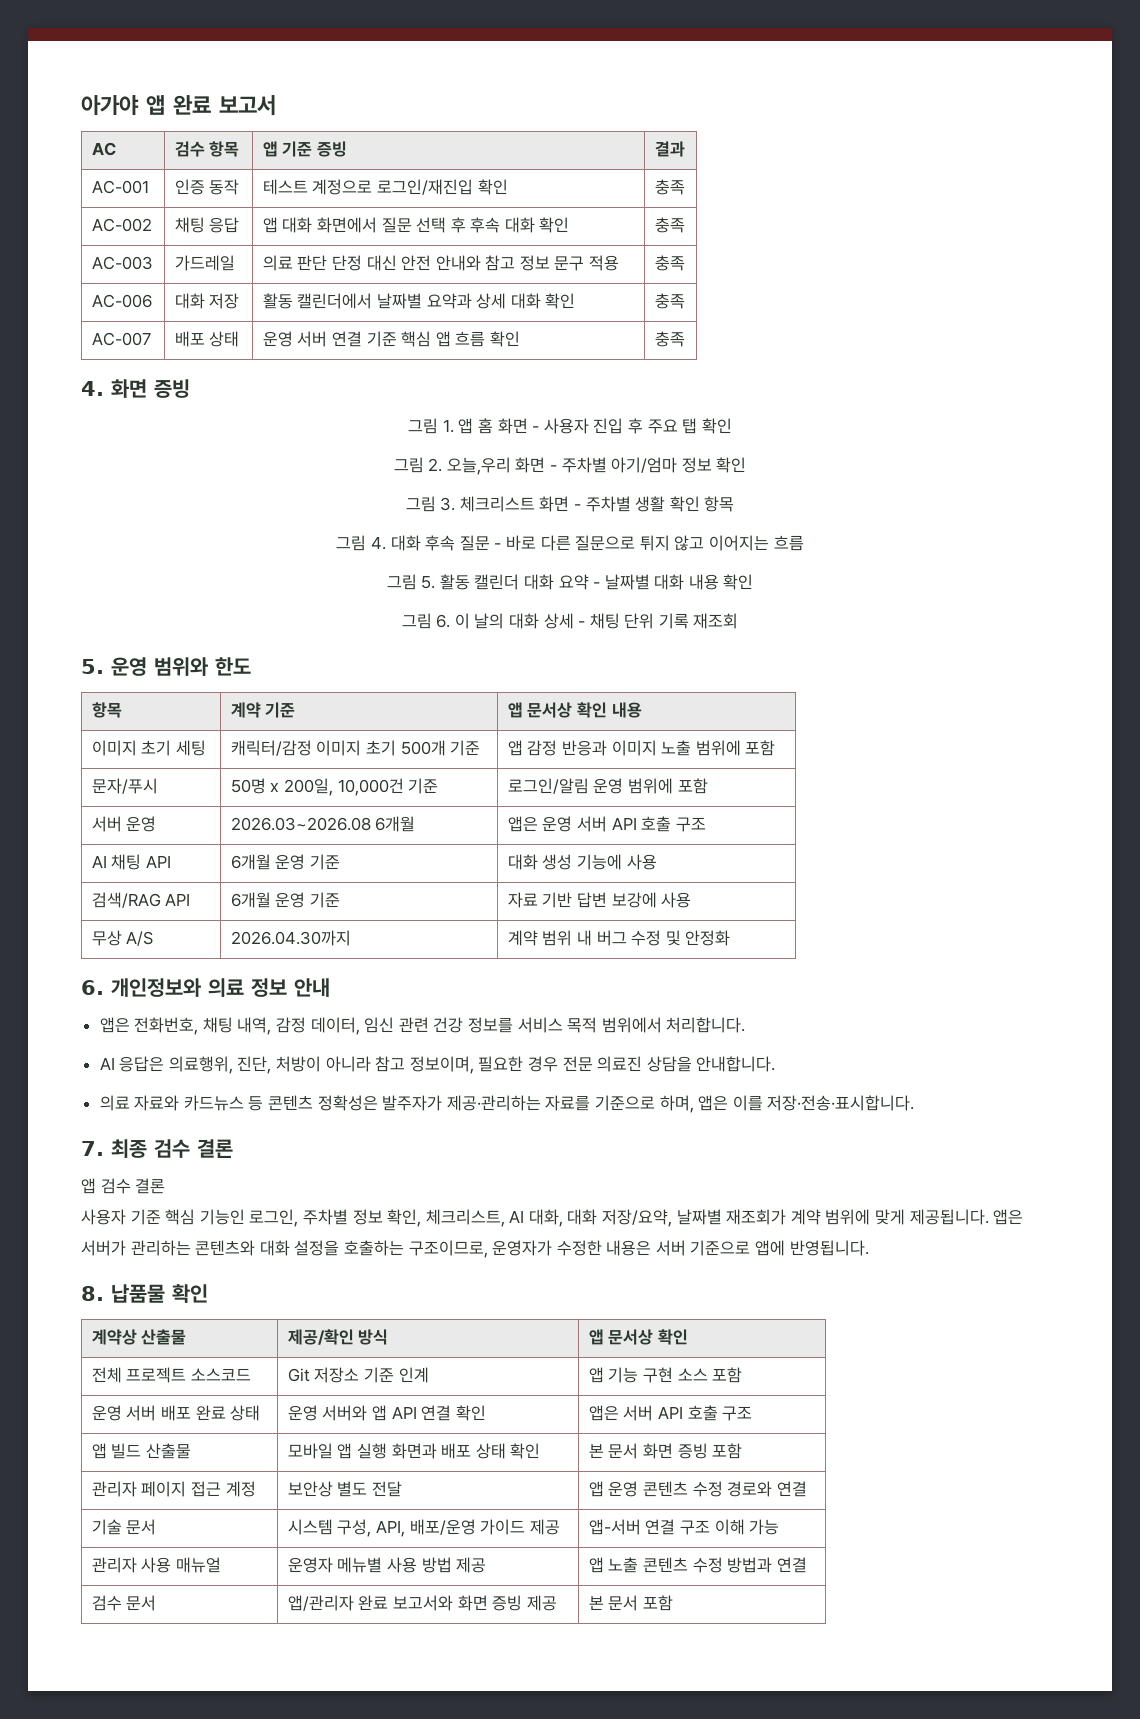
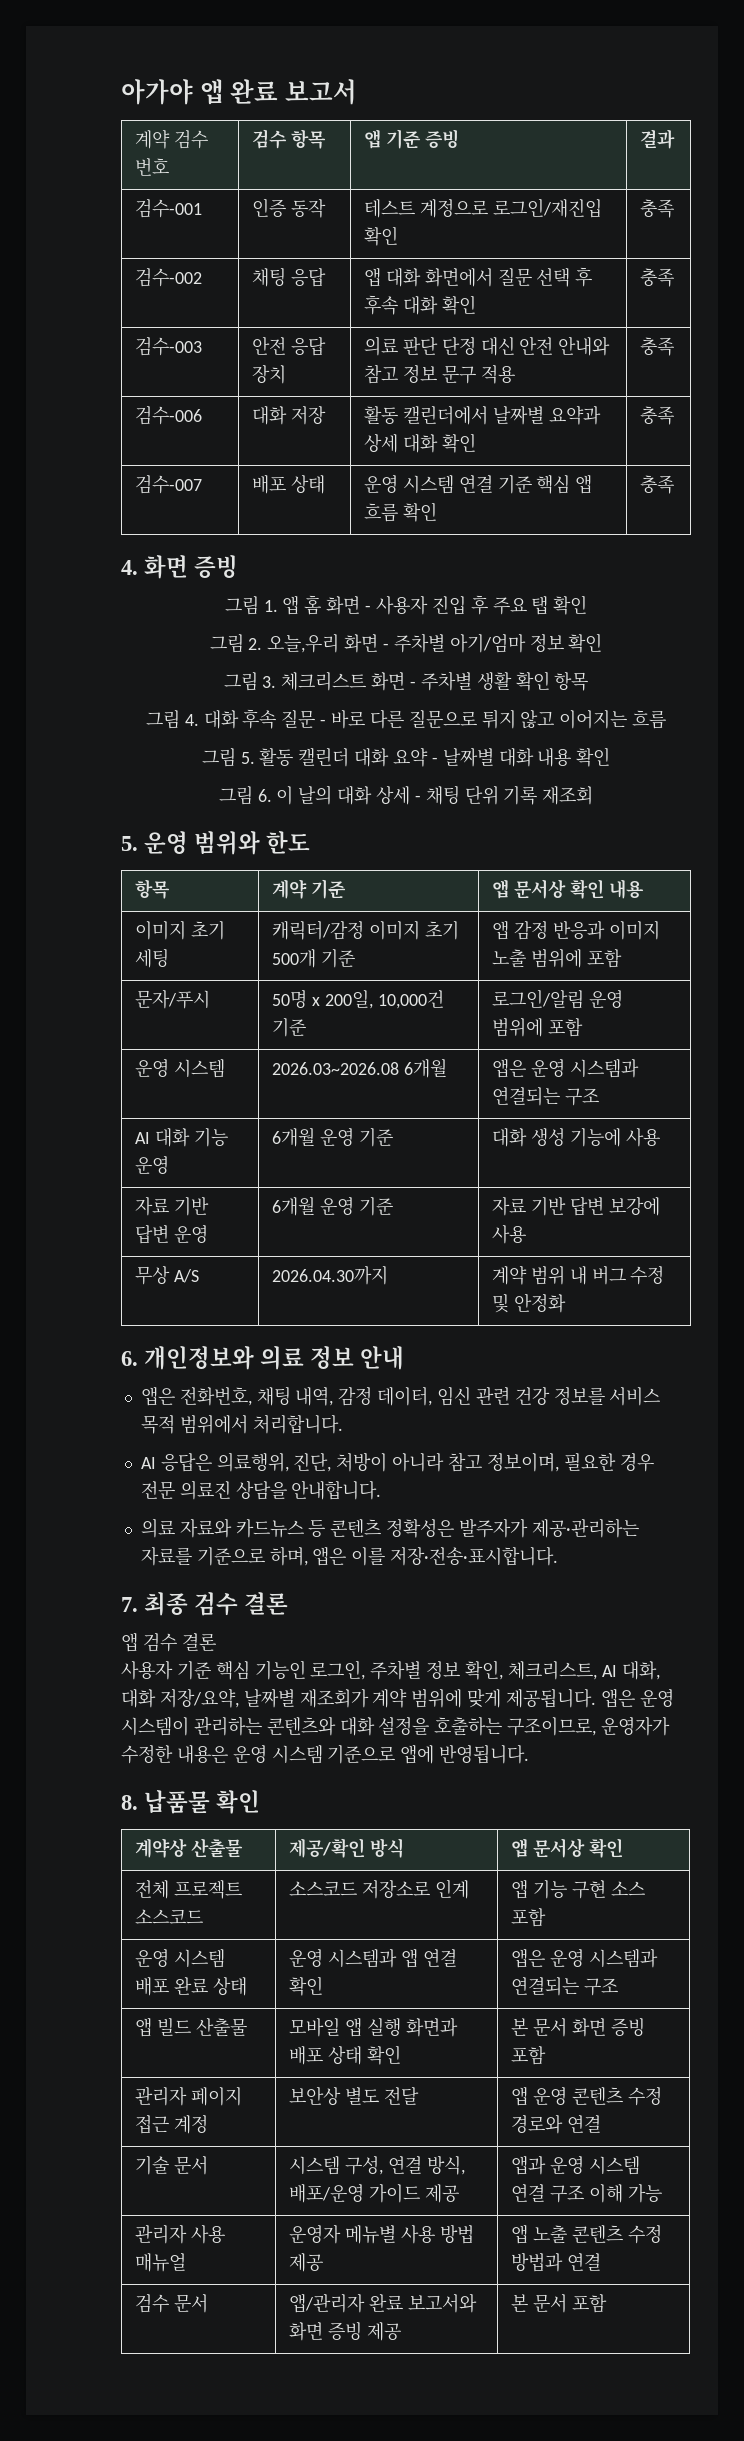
- AC | 검수 항목 | 앱 기준 증빙 | 결과
+ 계약 검수 번호 | 검수 항목 | 앱 기준 증빙 | 결과
- AC-001 | 인증 동작 | 테스트 계정으로 로그인/재진입 확인 | 충족
+ 검수-001 | 인증 동작 | 테스트 계정으로 로그인/재진입 확인 | 충족
- AC-002 | 채팅 응답 | 앱 대화 화면에서 질문 선택 후 후속 대화 확인 | 충족
+ 검수-002 | 채팅 응답 | 앱 대화 화면에서 질문 선택 후 후속 대화 확인 | 충족
- AC-003 | 가드레일 | 의료 판단 단정 대신 안전 안내와 참고 정보 문구 적용 | 충족
+ 검수-003 | 안전 응답 장치 | 의료 판단 단정 대신 안전 안내와 참고 정보 문구 적용 | 충족
- AC-006 | 대화 저장 | 활동 캘린더에서 날짜별 요약과 상세 대화 확인 | 충족
+ 검수-006 | 대화 저장 | 활동 캘린더에서 날짜별 요약과 상세 대화 확인 | 충족
- AC-007 | 배포 상태 | 운영 서버 연결 기준 핵심 앱 흐름 확인 | 충족
+ 검수-007 | 배포 상태 | 운영 시스템 연결 기준 핵심 앱 흐름 확인 | 충족
- 서버 운영 | 2026.03~2026.08 6개월 | 앱은 운영 서버 API 호출 구조
+ 운영 시스템 | 2026.03~2026.08 6개월 | 앱은 운영 시스템과 연결되는 구조
- AI 채팅 API | 6개월 운영 기준 | 대화 생성 기능에 사용
+ AI 대화 기능 운영 | 6개월 운영 기준 | 대화 생성 기능에 사용
- 검색/RAG API | 6개월 운영 기준 | 자료 기반 답변 보강에 사용
+ 자료 기반 답변 운영 | 6개월 운영 기준 | 자료 기반 답변 보강에 사용
- 앱은 서버가 관리하는 콘텐츠와 대화 설정을 호출하는 구조이므로, 운영자가 수정한 내용은 서버 기준으로 앱에 반영됩니다.
+ 앱은 운영 시스템이 관리하는 콘텐츠와 대화 설정을 호출하는 구조이므로, 운영자가 수정한 내용은 운영 시스템 기준으로 앱에 반영됩니다.
- 전체 프로젝트 소스코드 | Git 저장소 기준 인계 | 앱 기능 구현 소스 포함
+ 전체 프로젝트 소스코드 | 소스코드 저장소로 인계 | 앱 기능 구현 소스 포함
- 운영 서버 배포 완료 상태 | 운영 서버와 앱 API 연결 확인 | 앱은 서버 API 호출 구조
+ 운영 시스템 배포 완료 상태 | 운영 시스템과 앱 연결 확인 | 앱은 운영 시스템과 연결되는 구조
- 기술 문서 | 시스템 구성, API, 배포/운영 가이드 제공 | 앱-서버 연결 구조 이해 가능
+ 기술 문서 | 시스템 구성, 연결 방식, 배포/운영 가이드 제공 | 앱과 운영 시스템 연결 구조 이해 가능

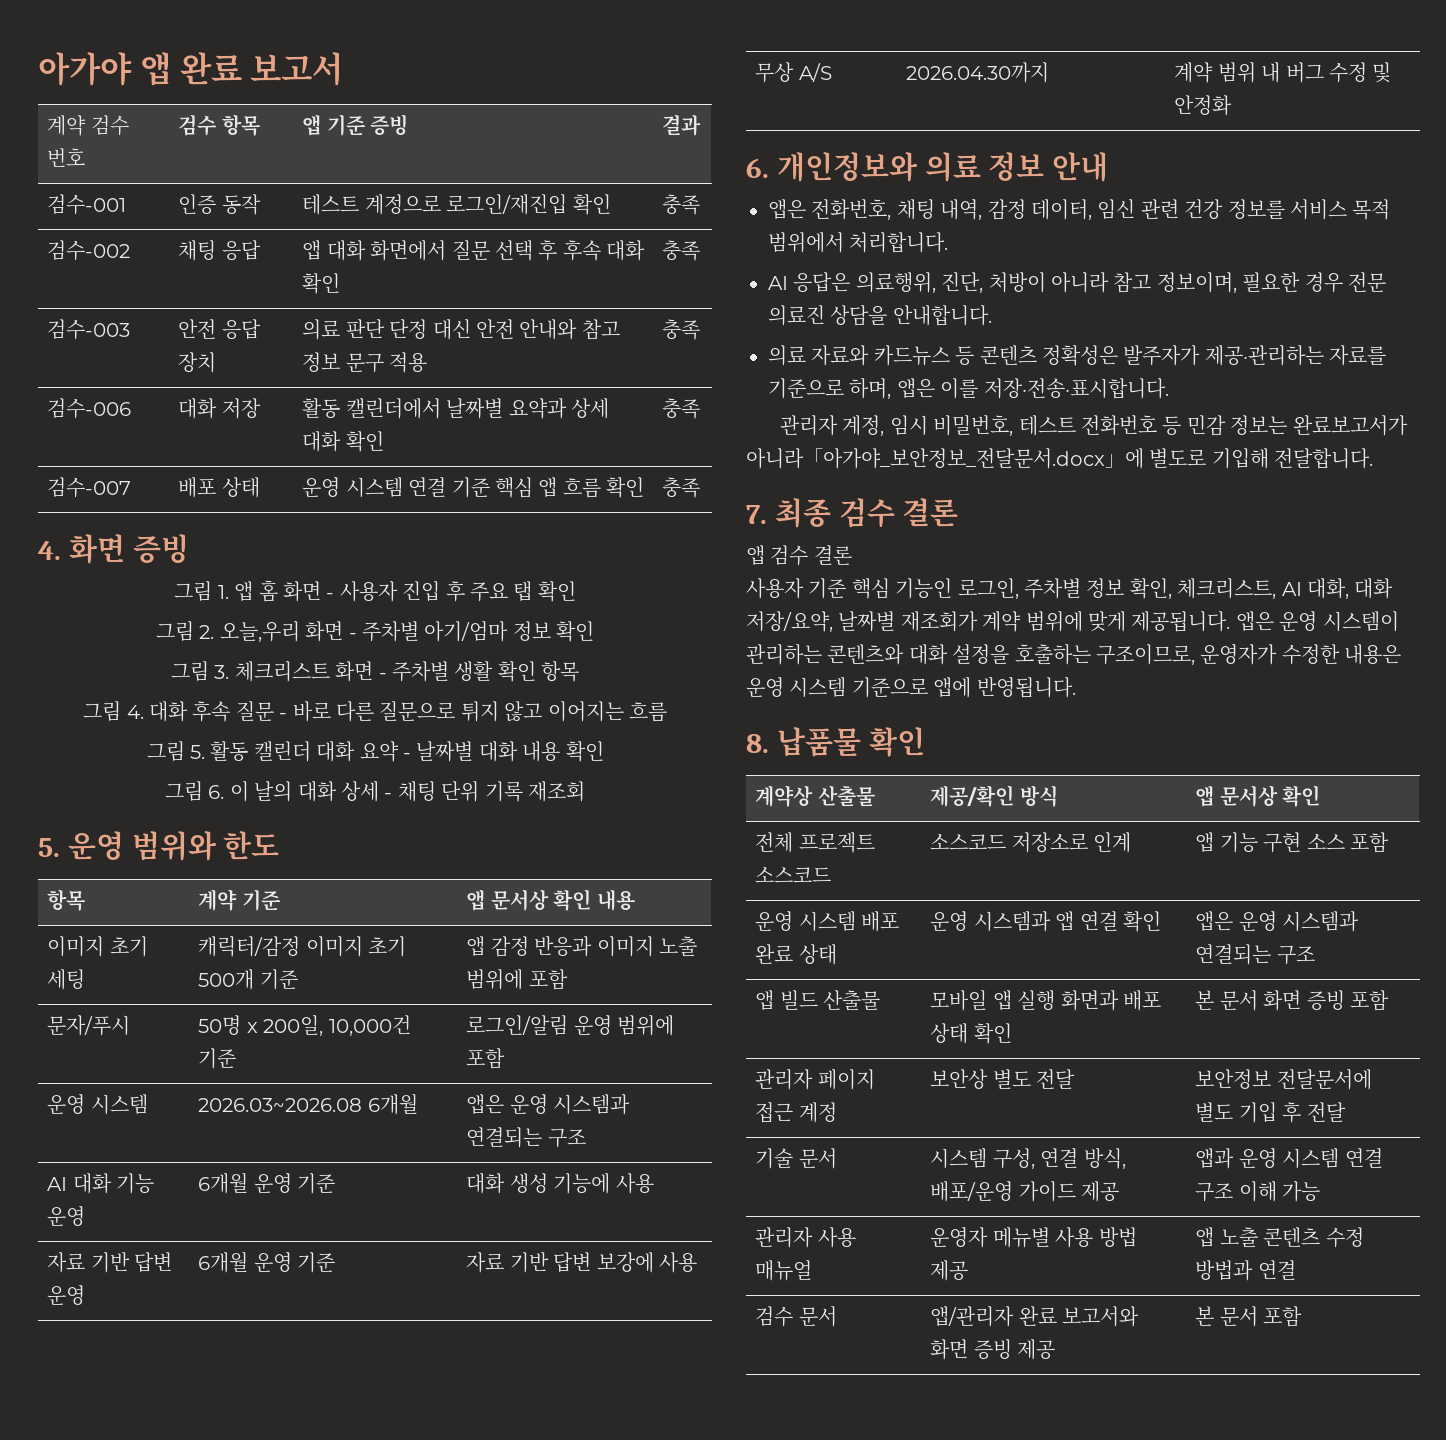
+ 관리자 계정, 임시 비밀번호, 테스트 전화번호 등 민감 정보는 완료보고서가 아니라「아가야_보안정보_전달문서.docx」에 별도로 기입해 전달합니다.
- 관리자 페이지 접근 계정 | 보안상 별도 전달 | 앱 운영 콘텐츠 수정 경로와 연결
+ 관리자 페이지 접근 계정 | 보안상 별도 전달 | 보안정보 전달문서에 별도 기입 후 전달

